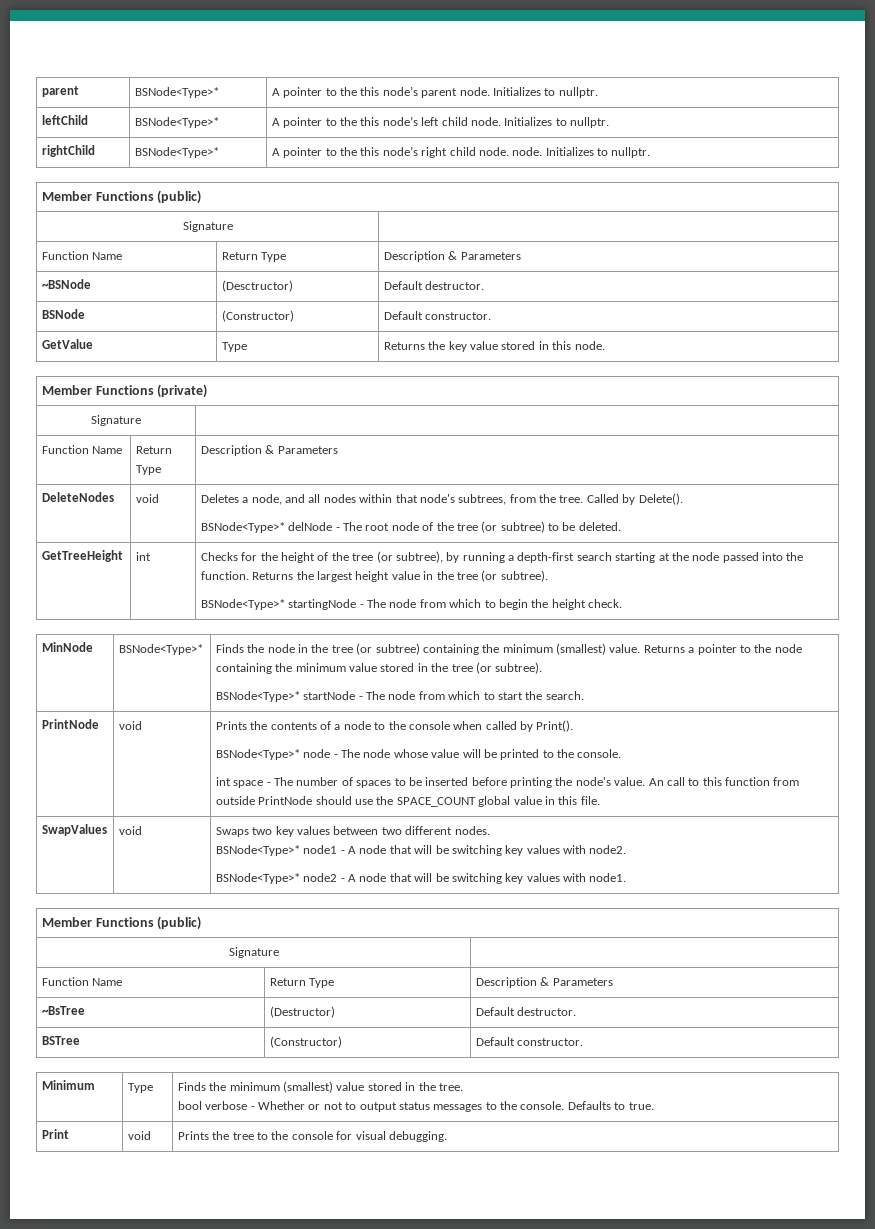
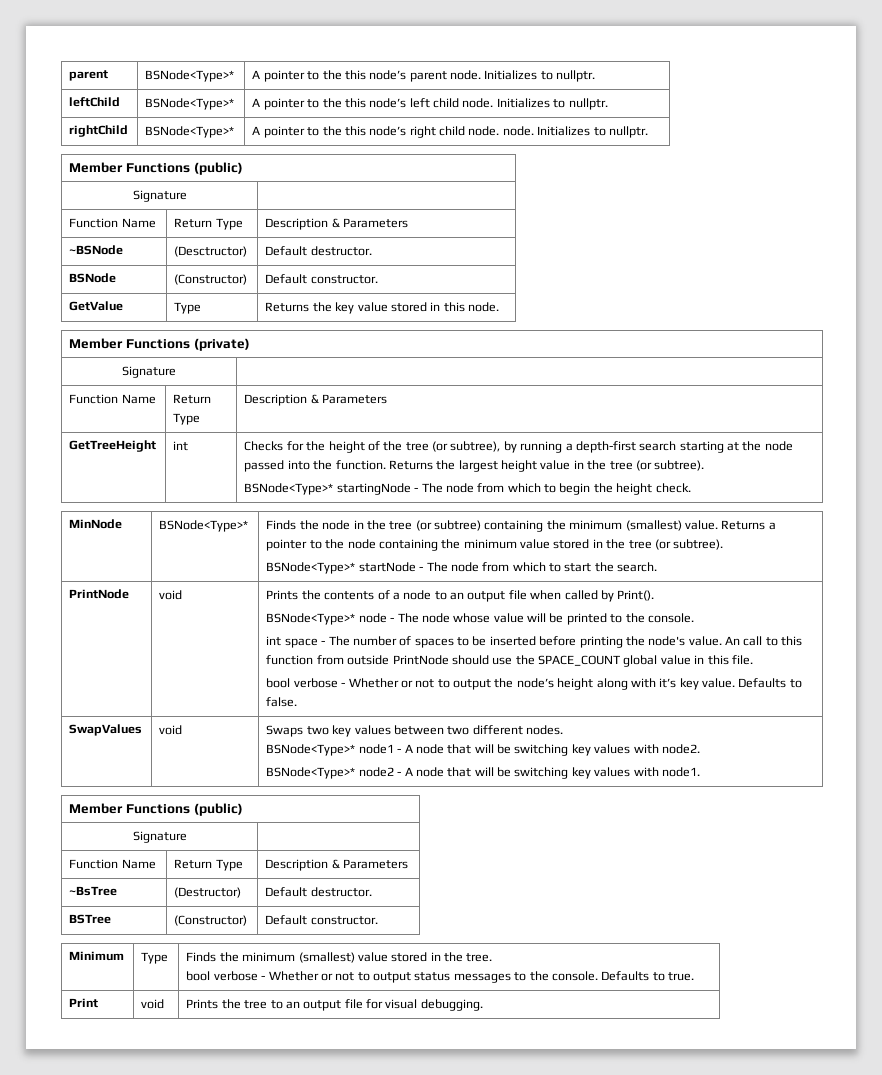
- DeleteNodes | void | Deletes a node, and all nodes within that node's subtrees, from the tree. Called by Delete().
- BSNode<Type>* delNode - The root node of the tree (or subtree) to be deleted.
- Prints the contents of a node to the console when called by Print().
+ Prints the contents of a node to an output file when called by Print().
+ bool verbose - Whether or not to output the node’s height along with it’s key value. Defaults to false.
- Print | void | Prints the tree to the console for visual debugging.
+ Print | void | Prints the tree to an output file for visual debugging.

